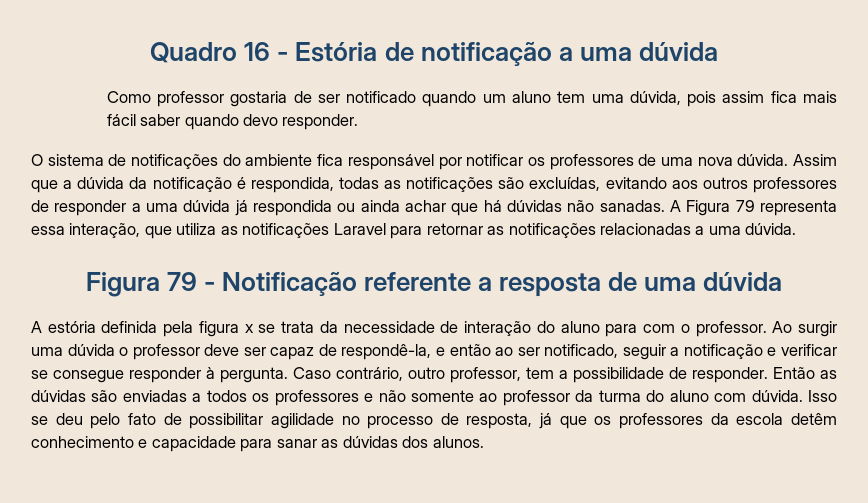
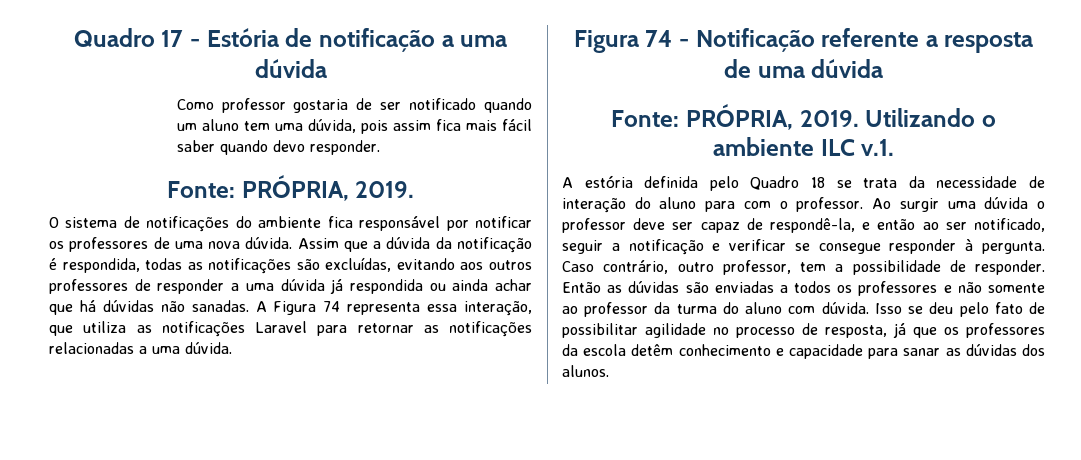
- Quadro 16 - Estória de notificação a uma dúvida
+ Quadro 17 - Estória de notificação a uma dúvida
  Como professor gostaria de ser notificado quando um aluno tem uma dúvida, pois assim fica mais fácil saber quando devo responder.
+ Fonte: PRÓPRIA, 2019.
- A Figura 79 representa essa interação, que utiliza as notificações Laravel para retornar as notificações relacionadas a uma dúvida.
+ A Figura 74 representa essa interação, que utiliza as notificações Laravel para retornar as notificações relacionadas a uma dúvida.
- Figura 79 - Notificação referente a resposta de uma dúvida
+ Figura 74 - Notificação referente a resposta de uma dúvida
+ Fonte: PRÓPRIA, 2019. Utilizando o ambiente ILC v.1.
- A estória definida pela figura x se trata da necessidade de interação do aluno para com o professor.
+ A estória definida pelo Quadro 18 se trata da necessidade de interação do aluno para com o professor.

